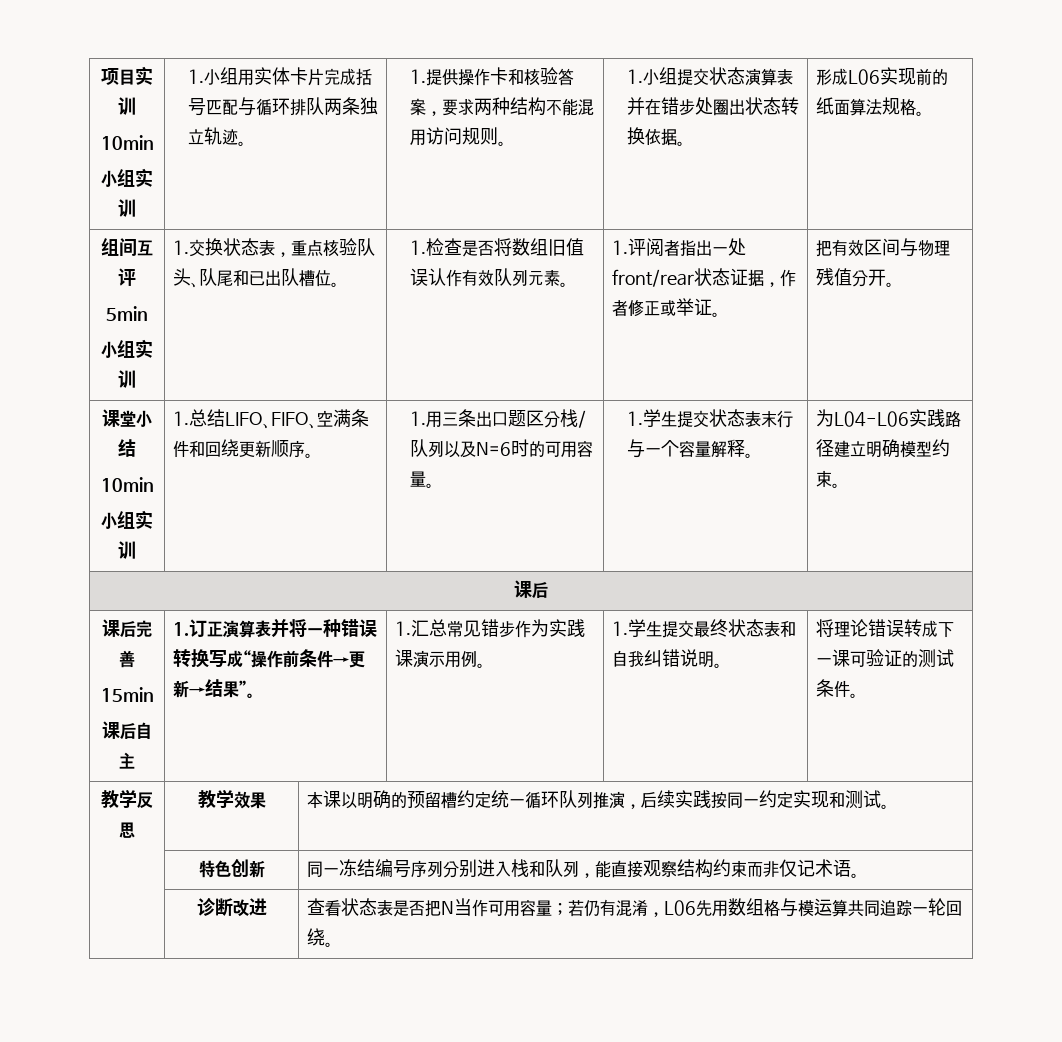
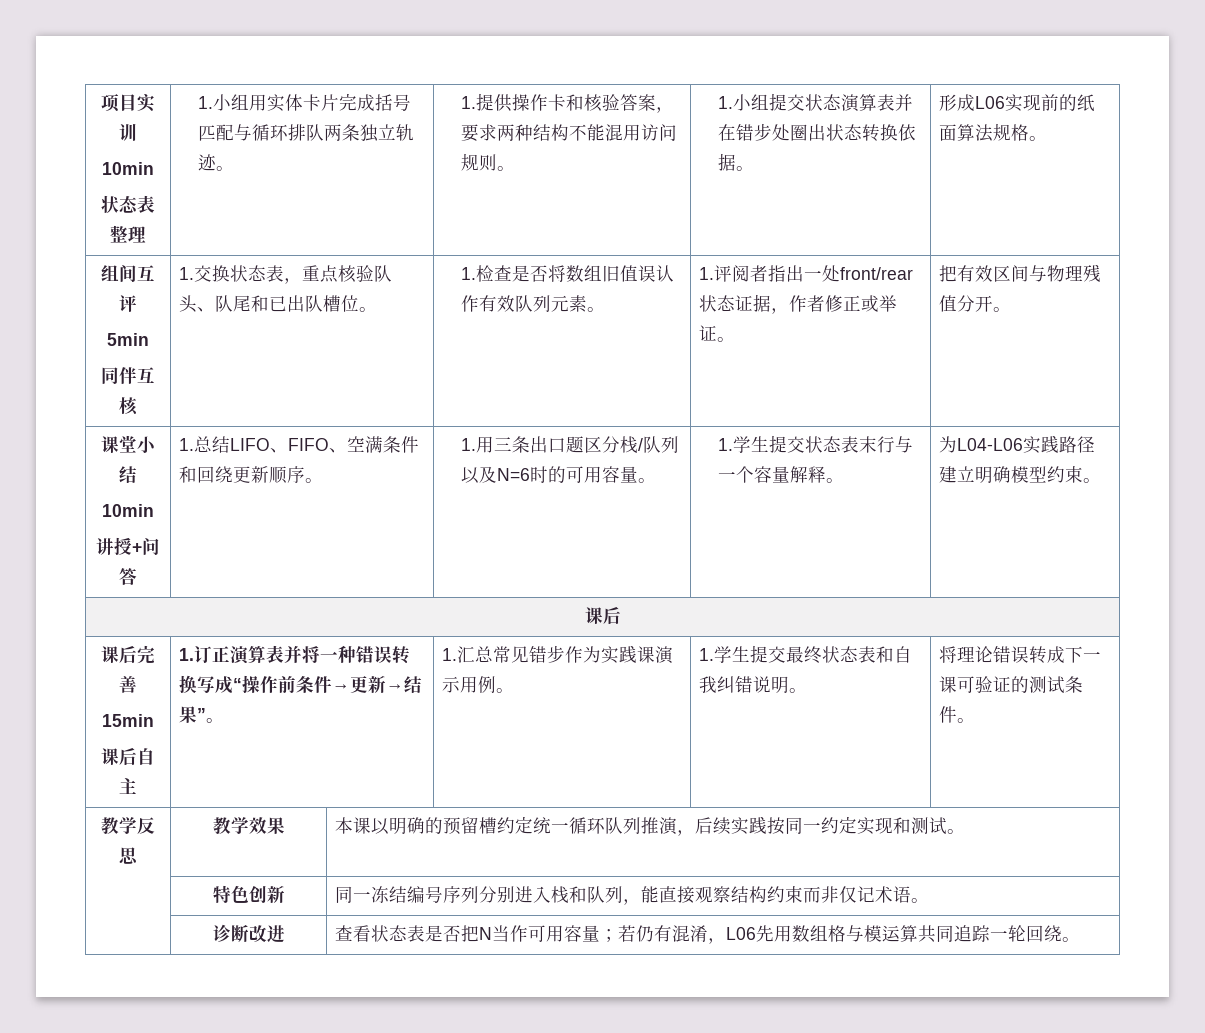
  项目实训
  10min
- 小组实训
+ 状态表整理
  5min
- 小组实训
+ 同伴互核
  课堂小结
  10min
- 小组实训
+ 讲授+问答

